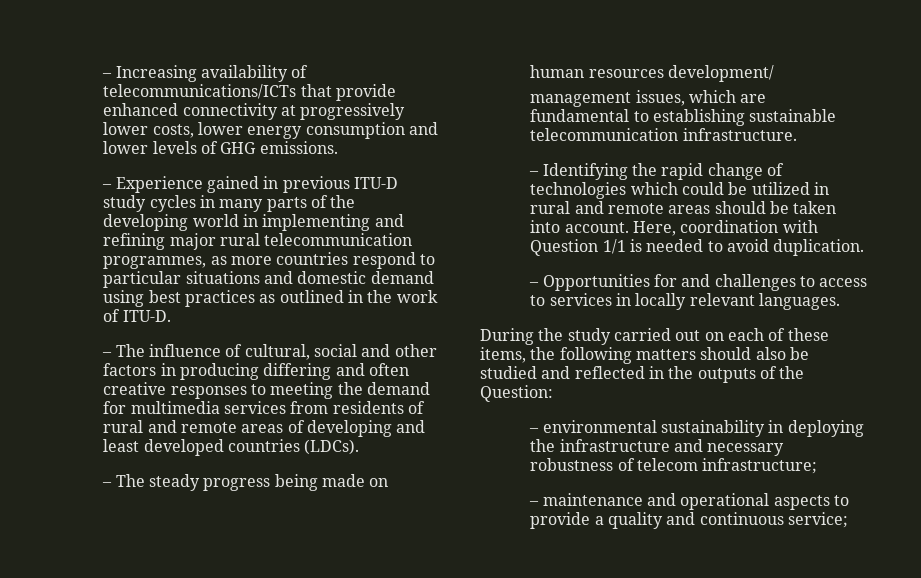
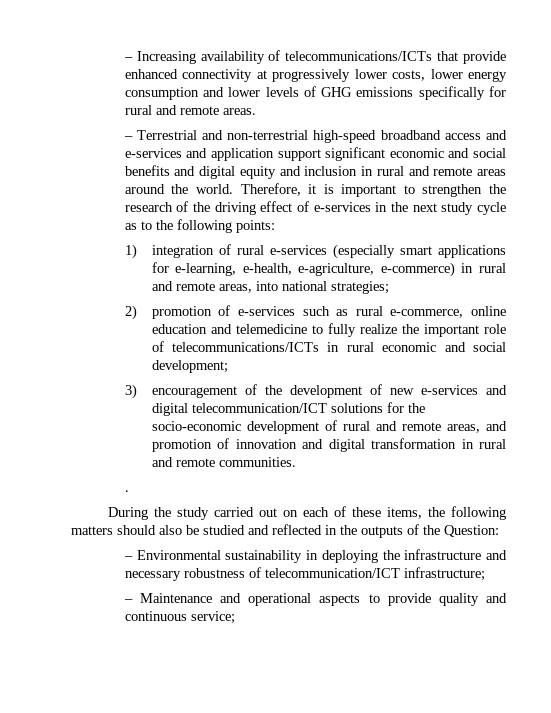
- – Increasing availability of telecommunications/ICTs that provide enhanced connectivity at progressively lower costs, lower energy consumption and lower levels of GHG emissions.
- – Experience gained in previous ITU-D study cycles in many parts of the developing world in implementing and refining major rural telecommunication programmes, as more countries respond to particular situations and domestic demand using best practices as outlined in the work of ITU-D.
- – The influence of cultural, social and other factors in producing differing and often creative responses to meeting the demand for multimedia services from residents of rural and remote areas of developing and least developed countries (LDCs).
- – The steady progress being made on human resources development/
- management issues, which are fundamental to establishing sustainable telecommunication infrastructure.
- – Identifying the rapid change of technologies which could be utilized in rural and remote areas should be taken into account. Here, coordination with Question 1/1 is needed to avoid duplication.
- – Opportunities for and challenges to access to services in locally relevant languages.
+ – Increasing availability of telecommunications/ICTs that provide enhanced connectivity at progressively lower costs, lower energy consumption and lower levels of GHG emissions specifically for rural and remote areas.
+ – Terrestrial and non-terrestrial high-speed broadband access and e-services and application support significant economic and social benefits and digital equity and inclusion in rural and remote areas around the world. Therefore, it is important to strengthen the research of the driving effect of e-services in the next study cycle as to the following points:
+ 1) integration of rural e-services (especially smart applications for e-learning, e-health, e-agriculture, e-commerce) in rural and remote areas, into national strategies;
+ 2) promotion of e-services such as rural e-commerce, online education and telemedicine to fully realize the important role of telecommunications/ICTs in rural economic and social development;
+ 3) encouragement of the development of new e-services and digital telecommunication/ICT solutions for the socio-economic development of rural and remote areas, and promotion of innovation and digital transformation in rural and remote communities.
+ .
- – environmental sustainability in deploying the infrastructure and necessary robustness of telecom infrastructure;
+ – Environmental sustainability in deploying the infrastructure and necessary robustness of telecommunication/ICT infrastructure;
- – maintenance and operational aspects to provide a quality and continuous service;
+ – Maintenance and operational aspects to provide quality and continuous service;

